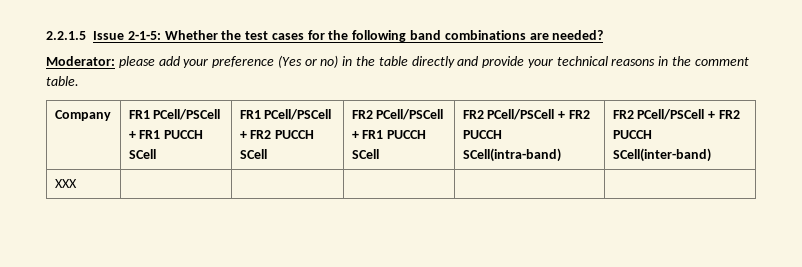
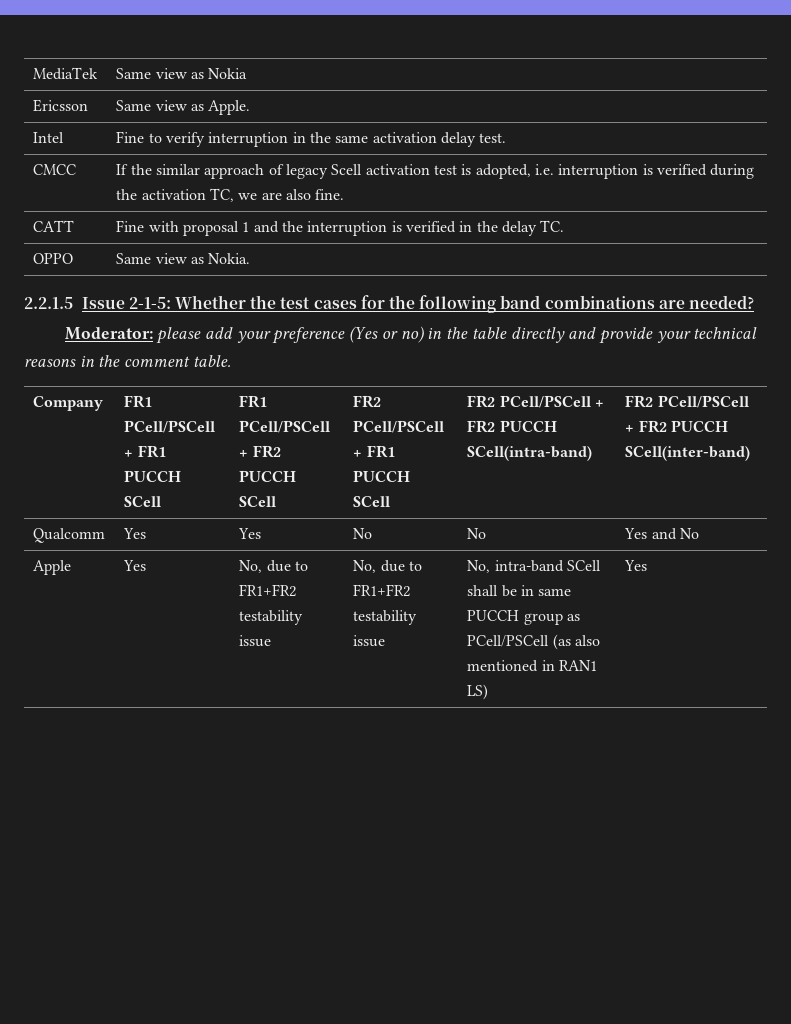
+ MediaTek | Same view as Nokia
+ Ericsson | Same view as Apple.
+ Intel | Fine to verify interruption in the same activation delay test.
+ CMCC | If the similar approach of legacy Scell activation test is adopted, i.e. interruption is verified during the activation TC, we are also fine.
+ CATT | Fine with proposal 1 and the interruption is verified in the delay TC.
+ OPPO | Same view as Nokia.
- XXX | | | | |
+ Qualcomm | Yes | Yes | No | No | Yes and No
+ Apple | Yes | No, due to FR1+FR2 testability issue | No, due to FR1+FR2 testability issue | No, intra-band SCell shall be in same PUCCH group as PCell/PSCell (as also mentioned in RAN1 LS) | Yes

